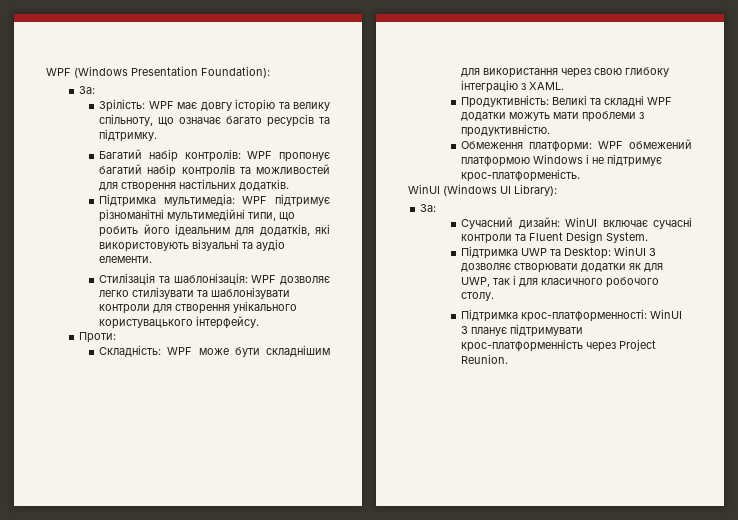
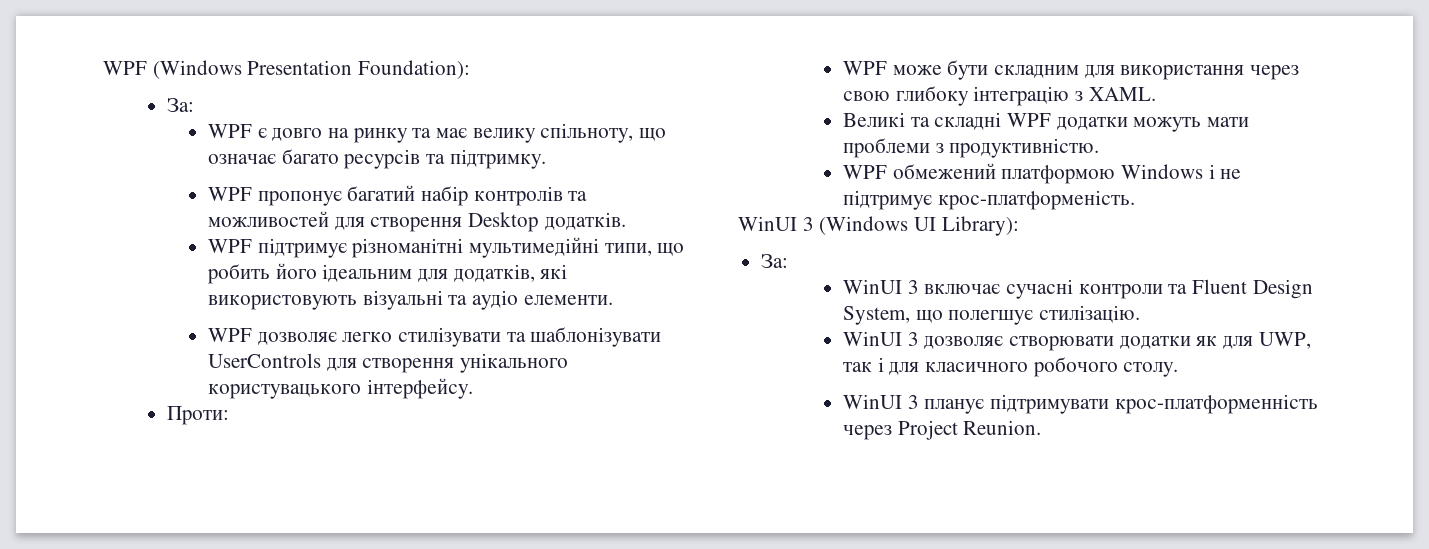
- Зрілість: WPF має довгу історію та велику спільноту, що означає багато ресурсів та підтримку.
+ WPF є довго на ринку та має велику спільноту, що означає багато ресурсів та підтримку.
- Багатий набір контролів: WPF пропонує багатий набір контролів та можливостей для створення настільних додатків.
+ WPF пропонує багатий набір контролів та можливостей для створення Desktop додатків.
- Підтримка мультимедіа: WPF підтримує різноманітні мультимедійні типи, що робить його ідеальним для додатків, які використовують візуальні та аудіо елементи.
+ WPF підтримує різноманітні мультимедійні типи, що робить його ідеальним для додатків, які використовують візуальні та аудіо елементи.
- Стилізація та шаблонізація: WPF дозволяє легко стилізувати та шаблонізувати контроли для створення унікального користувацького інтерфейсу.
+ WPF дозволяє легко стилізувати та шаблонізувати UserControls для створення унікального користувацького інтерфейсу.
- Складність: WPF може бути складнішим для використання через свою глибоку інтеграцію з XAML.
+ WPF може бути складним для використання через свою глибоку інтеграцію з XAML.
- Продуктивність: Великі та складні WPF додатки можуть мати проблеми з продуктивністю.
+ Великі та складні WPF додатки можуть мати проблеми з продуктивністю.
- Обмеження платформи: WPF обмежений платформою Windows і не підтримує крос-платформеність.
+ WPF обмежений платформою Windows і не підтримує крос-платформеність.
- WinUI (Windows UI Library):
+ WinUI 3 (Windows UI Library):
- Сучасний дизайн: WinUI включає сучасні контроли та Fluent Design System.
- Підтримка UWP та Desktop: WinUI 3 дозволяє створювати додатки як для UWP, так і для класичного робочого столу.
+ WinUI 3 включає сучасні контроли та Fluent Design System, що полегшує стилізацію.
+ WinUI 3 дозволяє створювати додатки як для UWP, так і для класичного робочого столу.
- Підтримка крос-платформенності: WinUI 3 планує підтримувати крос-платформенність через Project Reunion.
+ WinUI 3 планує підтримувати крос-платформенність через Project Reunion.

